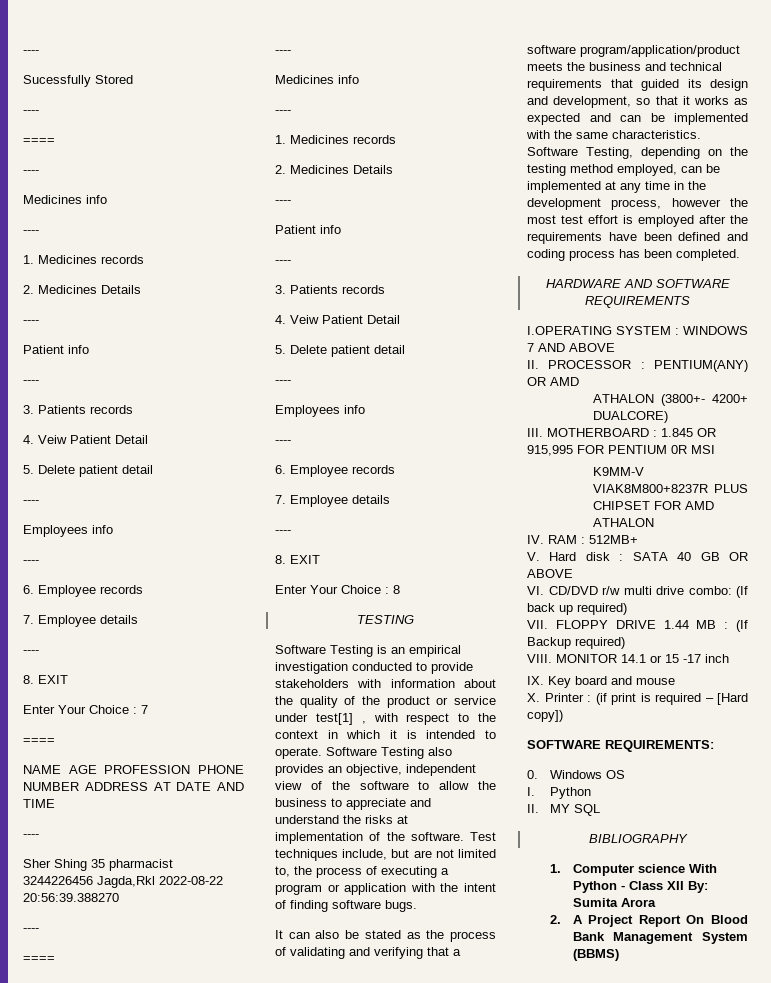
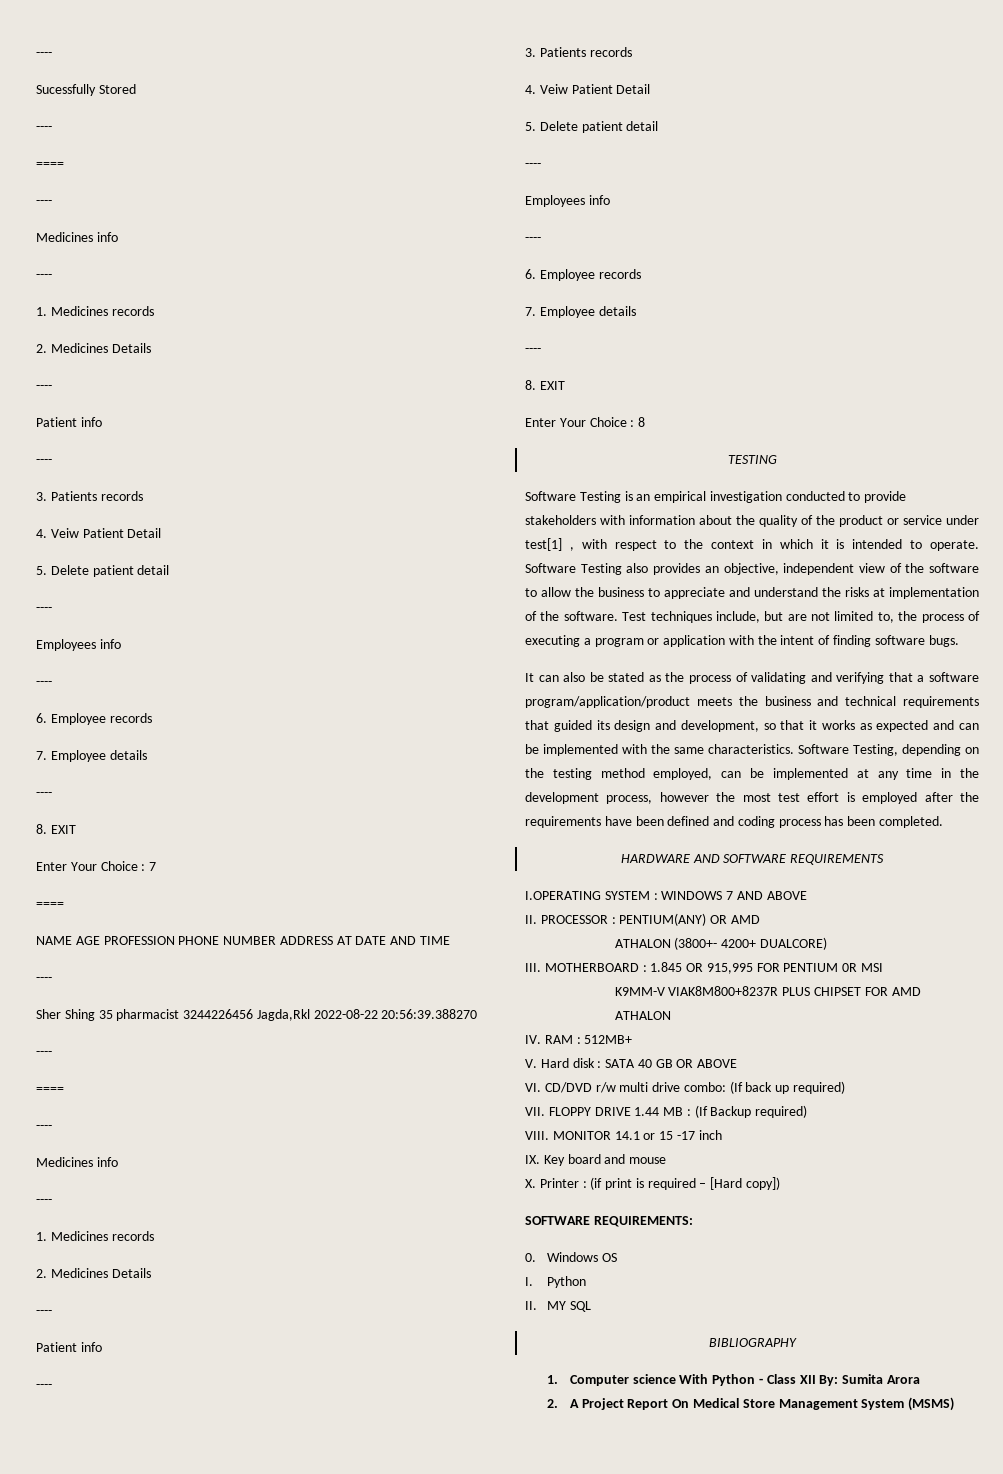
- 2. A Project Report On Blood Bank Management System (BBMS)
+ 2. A Project Report On Medical Store Management System (MSMS)

